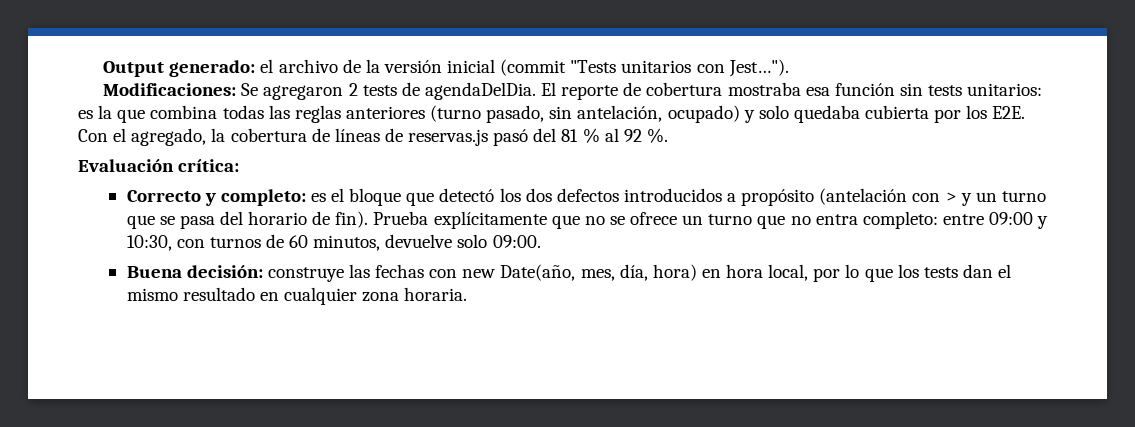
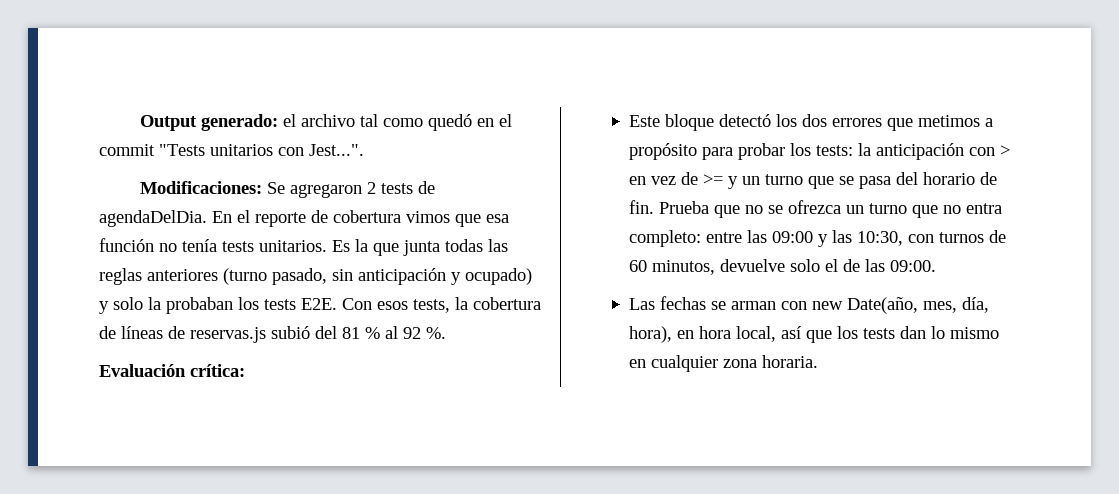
- Output generado: el archivo de la versión inicial (commit "Tests unitarios con Jest…").
+ Output generado: el archivo tal como quedó en el commit "Tests unitarios con Jest...".
- El reporte de cobertura mostraba esa función sin tests unitarios: es la que combina todas las reglas anteriores (turno pasado, sin antelación, ocupado) y solo quedaba cubierta por los E2E. Con el agregado, la cobertura de líneas de reservas.js pasó del 81 % al 92 %.
+ En el reporte de cobertura vimos que esa función no tenía tests unitarios. Es la que junta todas las reglas anteriores (turno pasado, sin anticipación y ocupado) y solo la probaban los tests E2E. Con esos tests, la cobertura de líneas de reservas.js subió del 81 % al 92 %.
- Correcto y completo: es el bloque que detectó los dos defectos introducidos a propósito (antelación con > y un turno que se pasa del horario de fin). Prueba explícitamente que no se ofrece un turno que no entra completo: entre 09:00 y 10:30, con turnos de 60 minutos, devuelve solo 09:00.
- Buena decisión: construye las fechas con new Date(año, mes, día, hora) en hora local, por lo que los tests dan el mismo resultado en cualquier zona horaria.
+ Este bloque detectó los dos errores que metimos a propósito para probar los tests: la anticipación con > en vez de >= y un turno que se pasa del horario de fin. Prueba que no se ofrezca un turno que no entra completo: entre las 09:00 y las 10:30, con turnos de 60 minutos, devuelve solo el de las 09:00.
+ Las fechas se arman con new Date(año, mes, día, hora), en hora local, así que los tests dan lo mismo en cualquier zona horaria.

